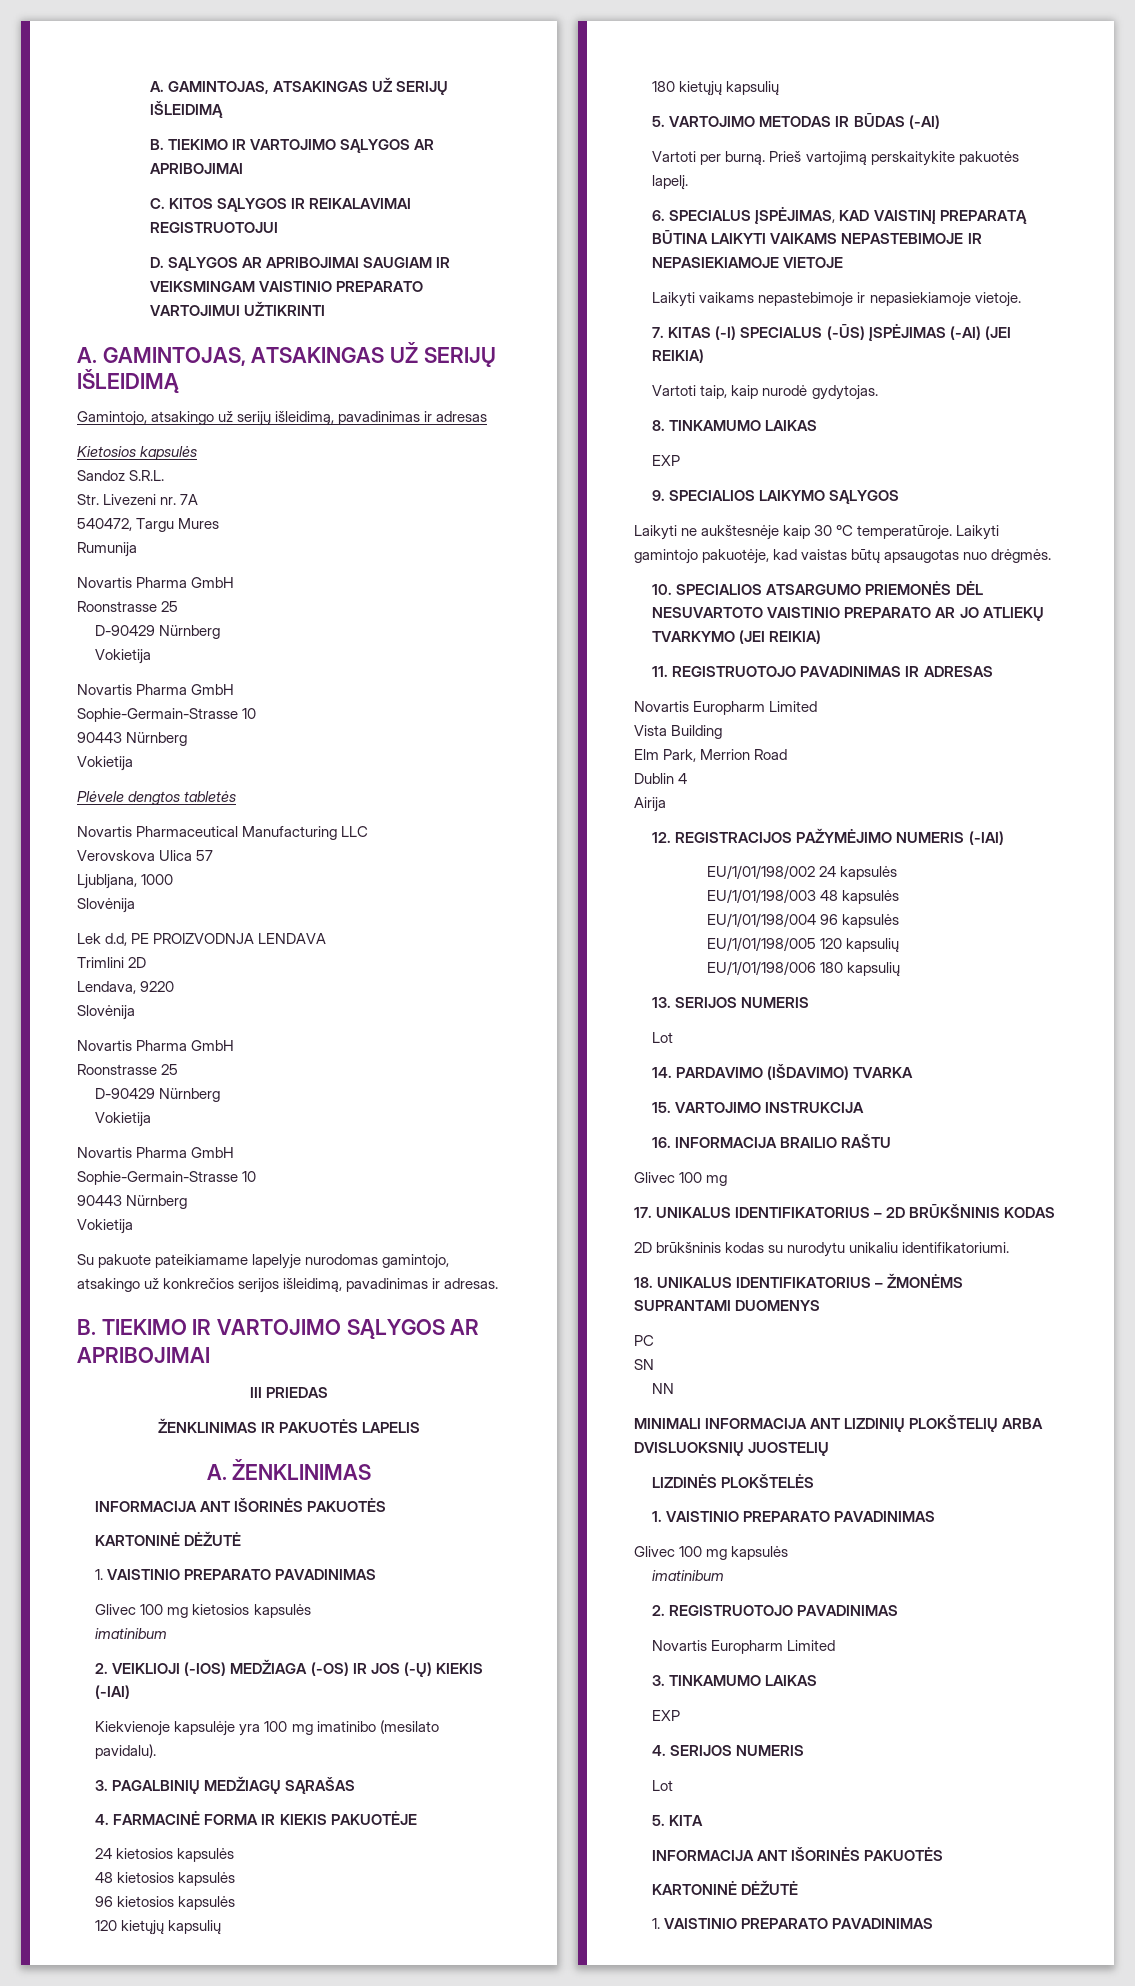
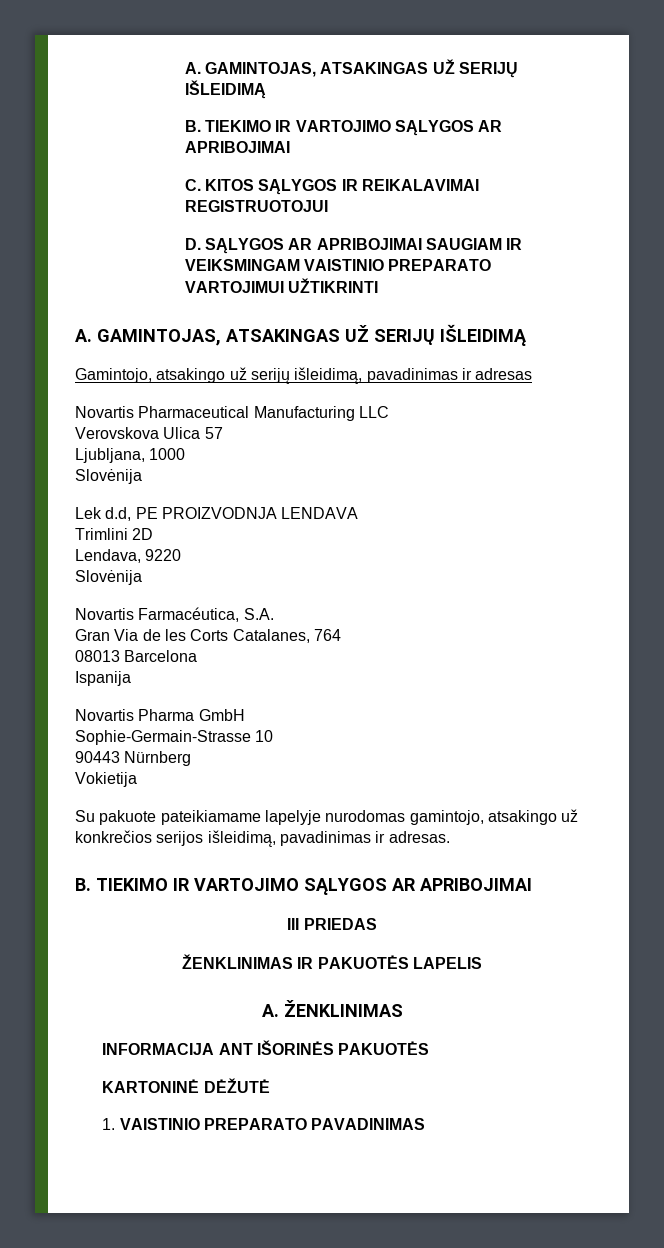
- Kietosios kapsulės
- Sandoz S.R.L.
- Str. Livezeni nr. 7A
- 540472, Targu Mures
- Rumunija
- Novartis Pharma GmbH
- Roonstrasse 25
- D-90429 Nürnberg
- Vokietija
- Novartis Pharma GmbH
- Sophie-Germain-Strasse 10
- 90443 Nürnberg
- Vokietija
- Plėvele dengtos tabletės
  Lendava, 9220
  Slovėnija
- Novartis Pharma GmbH
- Roonstrasse 25
- D-90429 Nürnberg
- Vokietija
+ Novartis Farmacéutica, S.A.
+ Gran Via de les Corts Catalanes, 764
+ 08013 Barcelona
+ Ispanija
- Glivec 100 mg kietosios kapsulės
- imatinibum
- 2. VEIKLIOJI (-IOS) MEDŽIAGA (-OS) IR JOS (-Ų) KIEKIS (-IAI)
- Kiekvienoje kapsulėje yra 100 mg imatinibo (mesilato pavidalu).
- 3. PAGALBINIŲ MEDŽIAGŲ SĄRAŠAS
- 4. FARMACINĖ FORMA IR KIEKIS PAKUOTĖJE
- 24 kietosios kapsulės
- 48 kietosios kapsulės
- 96 kietosios kapsulės
- 120 kietųjų kapsulių
- 180 kietųjų kapsulių
- 5. VARTOJIMO METODAS IR BŪDAS (-AI)
- Vartoti per burną. Prieš vartojimą perskaitykite pakuotės lapelį.
- 6. SPECIALUS ĮSPĖJIMAS, KAD VAISTINĮ PREPARATĄ BŪTINA LAIKYTI VAIKAMS NEPASTEBIMOJE IR NEPASIEKIAMOJE VIETOJE
- Laikyti vaikams nepastebimoje ir nepasiekiamoje vietoje.
- 7. KITAS (-I) SPECIALUS (-ŪS) ĮSPĖJIMAS (-AI) (JEI REIKIA)
- Vartoti taip, kaip nurodė gydytojas.
- 8. TINKAMUMO LAIKAS
- EXP
- 9. SPECIALIOS LAIKYMO SĄLYGOS
- Laikyti ne aukštesnėje kaip 30 °C temperatūroje. Laikyti gamintojo pakuotėje, kad vaistas būtų apsaugotas nuo drėgmės.
- 10. SPECIALIOS ATSARGUMO PRIEMONĖS DĖL NESUVARTOTO VAISTINIO PREPARATO AR JO ATLIEKŲ TVARKYMO (JEI REIKIA)
- 11. REGISTRUOTOJO PAVADINIMAS IR ADRESAS
- Novartis Europharm Limited
- Vista Building
- Elm Park, Merrion Road
- Dublin 4
- Airija
- 12. REGISTRACIJOS PAŽYMĖJIMO NUMERIS (-IAI)
- EU/1/01/198/002 24 kapsulės
- EU/1/01/198/003 48 kapsulės
- EU/1/01/198/004 96 kapsulės
- EU/1/01/198/005 120 kapsulių
- EU/1/01/198/006 180 kapsulių
- 13. SERIJOS NUMERIS
- Lot
- 14. PARDAVIMO (IŠDAVIMO) TVARKA
- 15. VARTOJIMO INSTRUKCIJA
- 16. INFORMACIJA BRAILIO RAŠTU
- Glivec 100 mg
- 17. UNIKALUS IDENTIFIKATORIUS – 2D BRŪKŠNINIS KODAS
- 2D brūkšninis kodas su nurodytu unikaliu identifikatoriumi.
- 18. UNIKALUS IDENTIFIKATORIUS – ŽMONĖMS SUPRANTAMI DUOMENYS
- PC
- SN
- NN
- MINIMALI INFORMACIJA ANT LIZDINIŲ PLOKŠTELIŲ ARBA DVISLUOKSNIŲ JUOSTELIŲ
- LIZDINĖS PLOKŠTELĖS
- 1. VAISTINIO PREPARATO PAVADINIMAS
- Glivec 100 mg kapsulės
- imatinibum
- 2. REGISTRUOTOJO PAVADINIMAS
- Novartis Europharm Limited
- 3. TINKAMUMO LAIKAS
- EXP
- 4. SERIJOS NUMERIS
- Lot
- 5. KITA
- INFORMACIJA ANT IŠORINĖS PAKUOTĖS
- KARTONINĖ DĖŽUTĖ
- 1. VAISTINIO PREPARATO PAVADINIMAS

